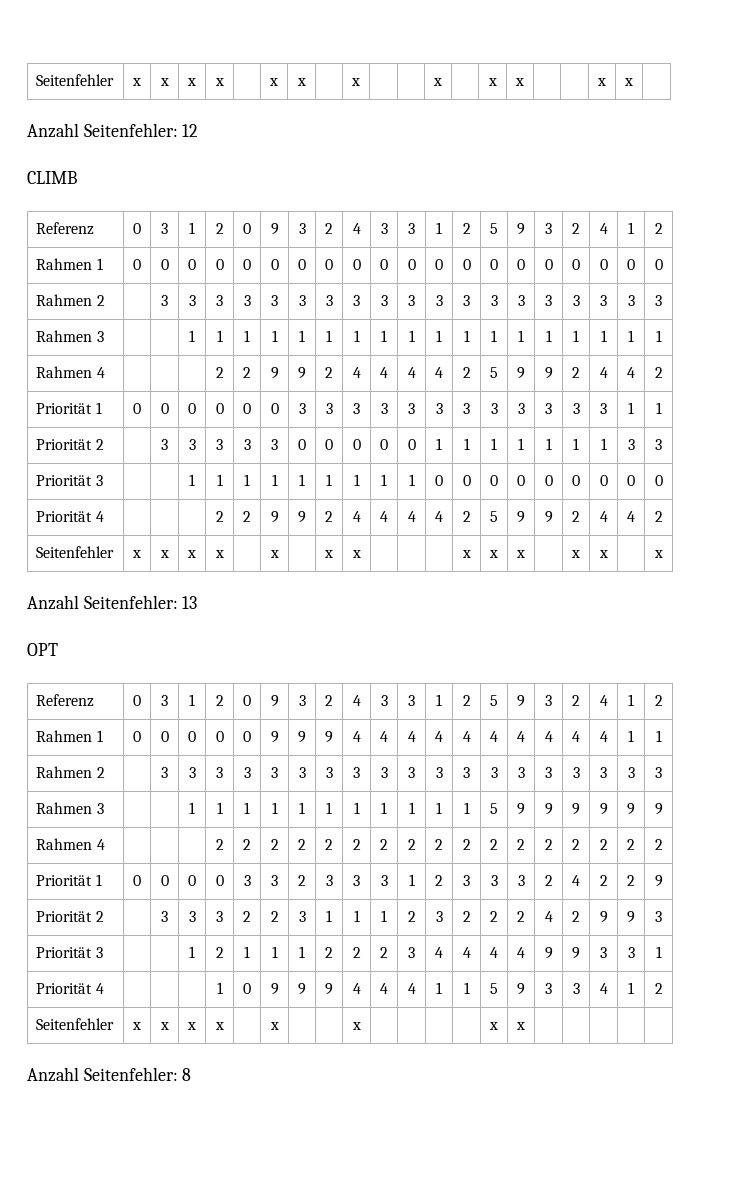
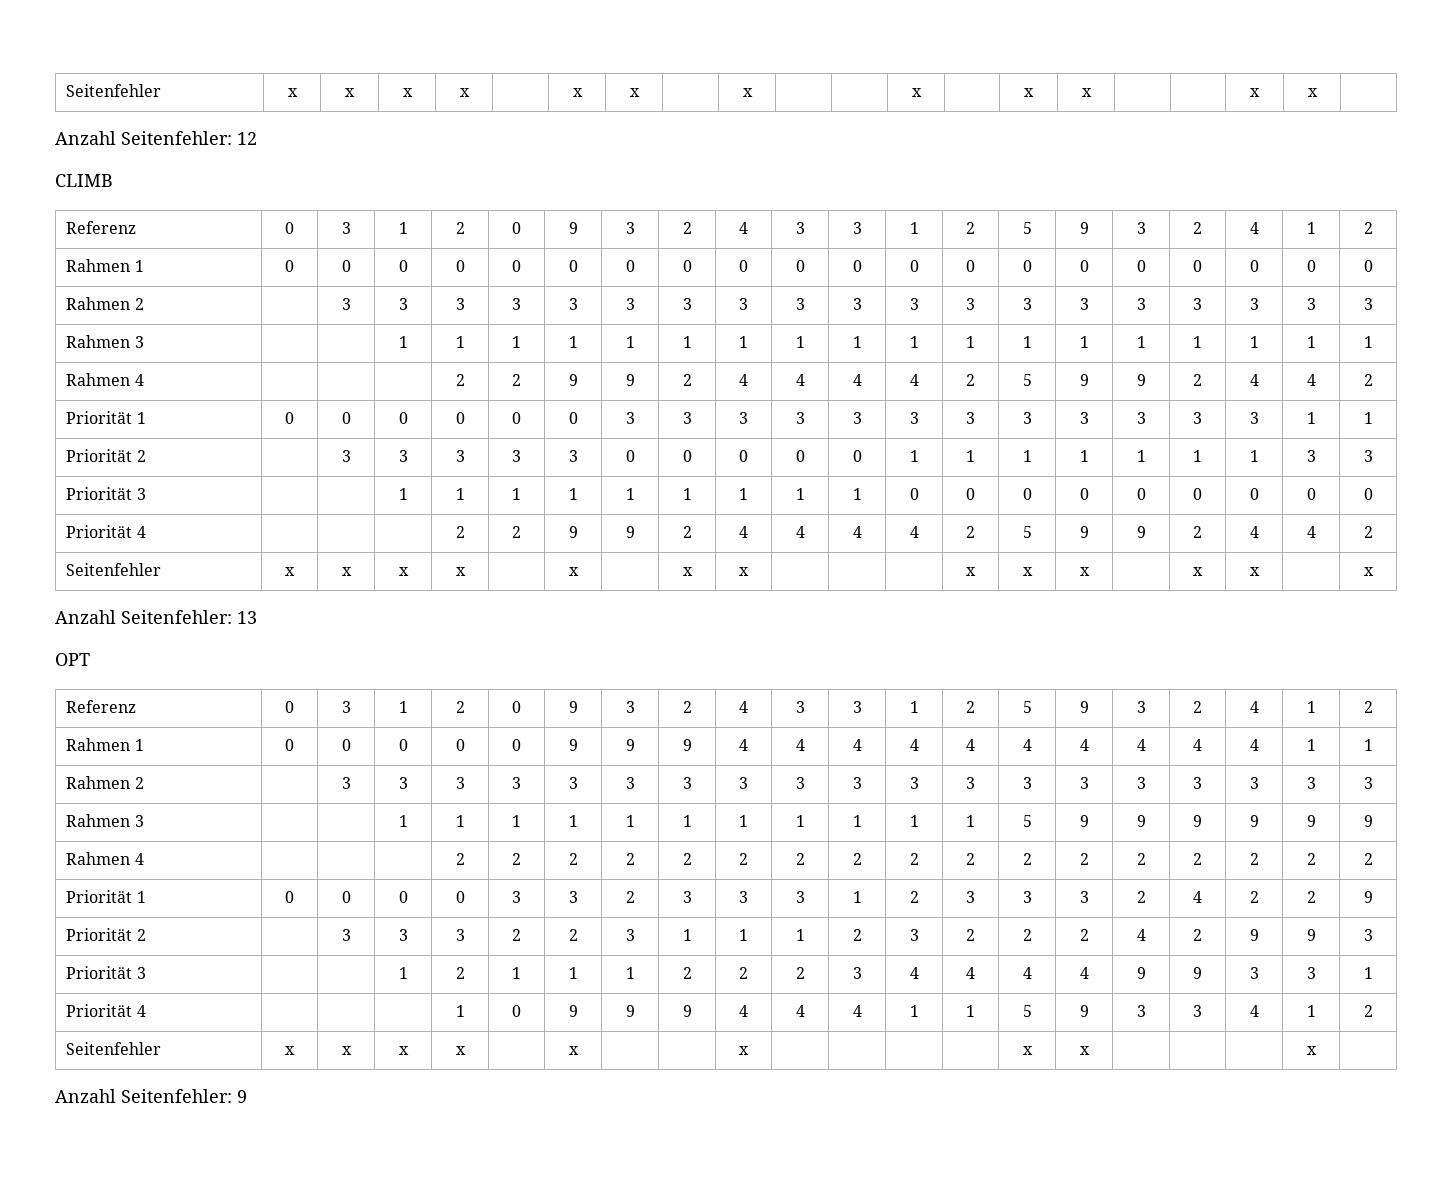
- Seitenfehler | x | x | x | x | | x | | | x | | | | | x | x | | | | |
- Anzahl Seitenfehler: 8
+ Seitenfehler | x | x | x | x | | x | | | x | | | | | x | x | | | | x |
+ Anzahl Seitenfehler: 9

